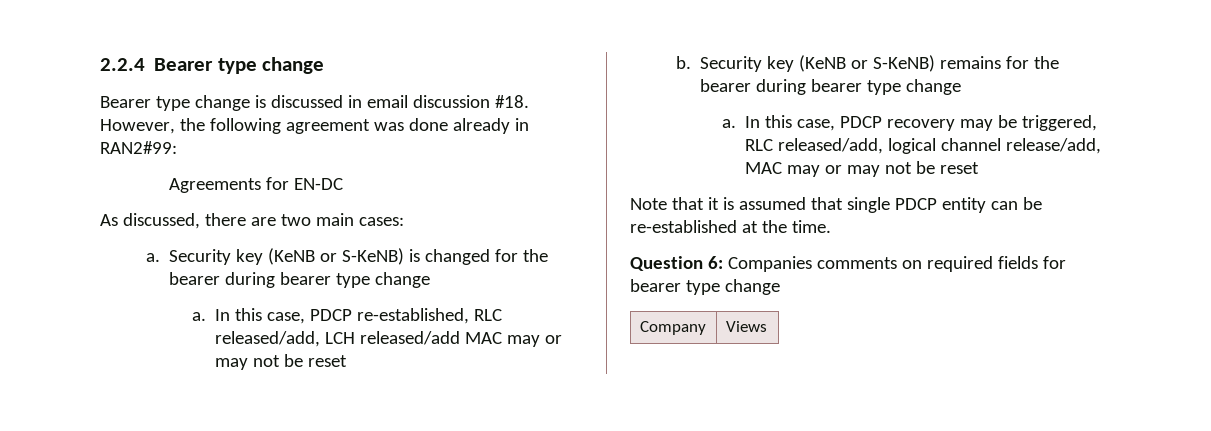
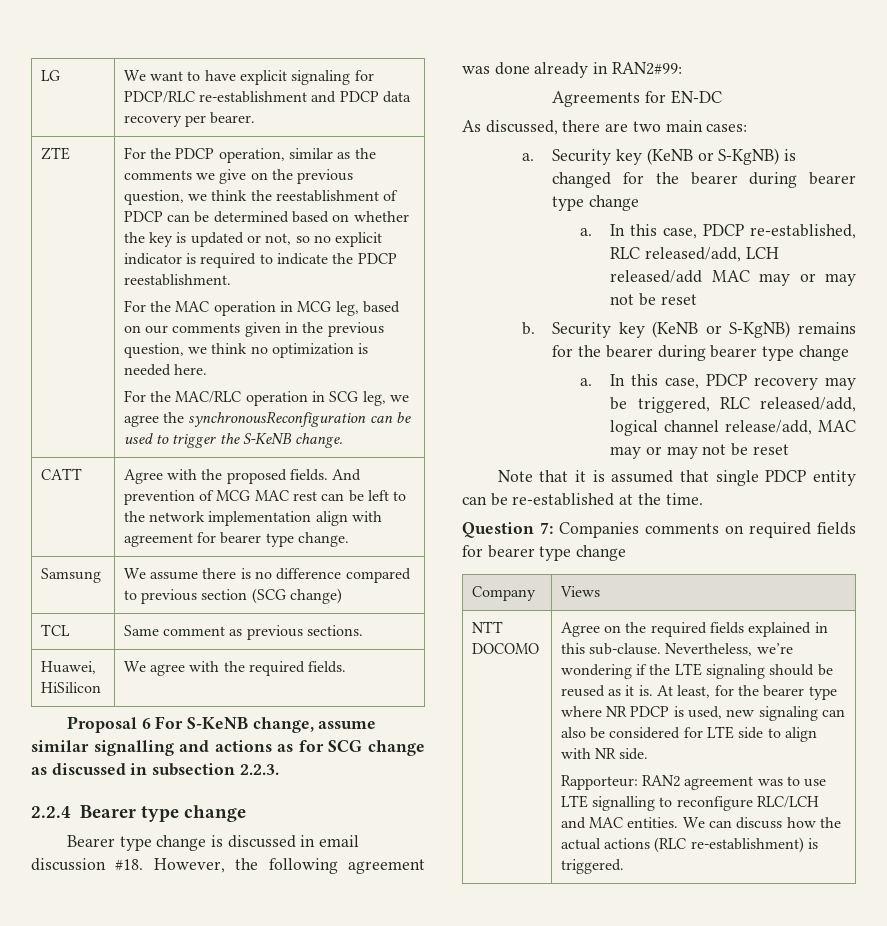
+ LG | We want to have explicit signaling for PDCP/RLC re-establishment and PDCP data recovery per bearer.
+ ZTE | For the PDCP operation, similar as the comments we give on the previous question, we think the reestablishment of PDCP can be determined based on whether the key is updated or not, so no explicit indicator is required to indicate the PDCP reestablishment.
+ For the MAC operation in MCG leg, based on our comments given in the previous question, we think no optimization is needed here.
+ For the MAC/RLC operation in SCG leg, we agree the synchronousReconfiguration can be used to trigger the S-KeNB change.
+ CATT | Agree with the proposed fields. And prevention of MCG MAC rest can be left to the network implementation align with agreement for bearer type change.
+ Samsung | We assume there is no difference compared to previous section (SCG change)
+ TCL | Same comment as previous sections.
+ Huawei, HiSilicon | We agree with the required fields.
+ Proposal 6 For S-KeNB change, assume similar signalling and actions as for SCG change as discussed in subsection 2.2.3.
- Security key (KeNB or S-KeNB) is changed for the bearer during bearer type change
+ Security key (KeNB or S-KgNB) is changed for the bearer during bearer type change
- Security key (KeNB or S-KeNB) remains for the bearer during bearer type change
+ Security key (KeNB or S-KgNB) remains for the bearer during bearer type change
- Question 6: Companies comments on required fields for bearer type change
+ Question 7: Companies comments on required fields for bearer type change
+ NTT DOCOMO | Agree on the required fields explained in this sub-clause. Nevertheless, we’re wondering if the LTE signaling should be reused as it is. At least, for the bearer type where NR PDCP is used, new signaling can also be considered for LTE side to align with NR side.
+ Rapporteur: RAN2 agreement was to use LTE signalling to reconfigure RLC/LCH and MAC entities. We can discuss how the actual actions (RLC re-establishment) is triggered.

